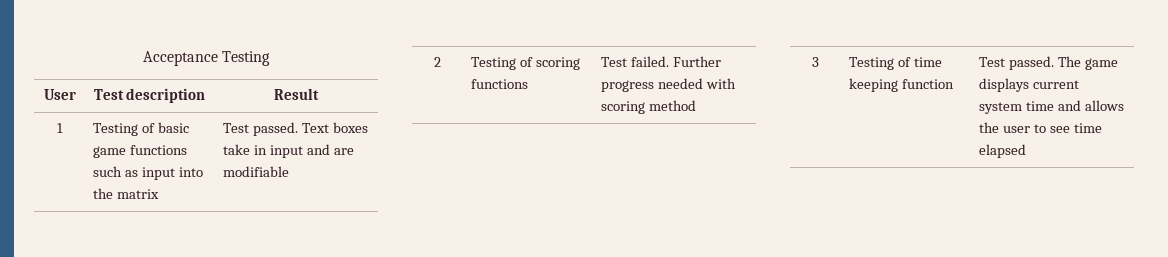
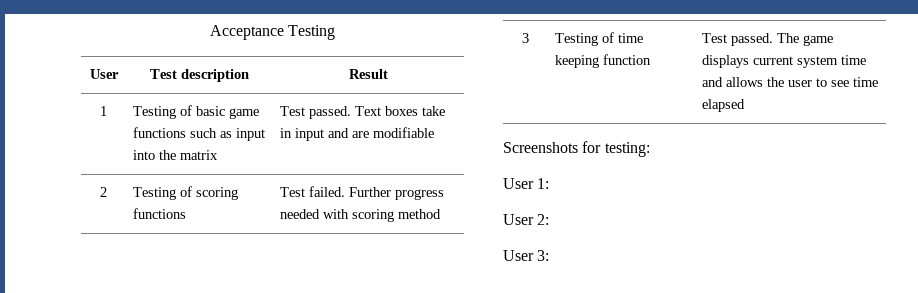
+ Screenshots for testing:
+ User 1:
+ User 2:
+ User 3:

